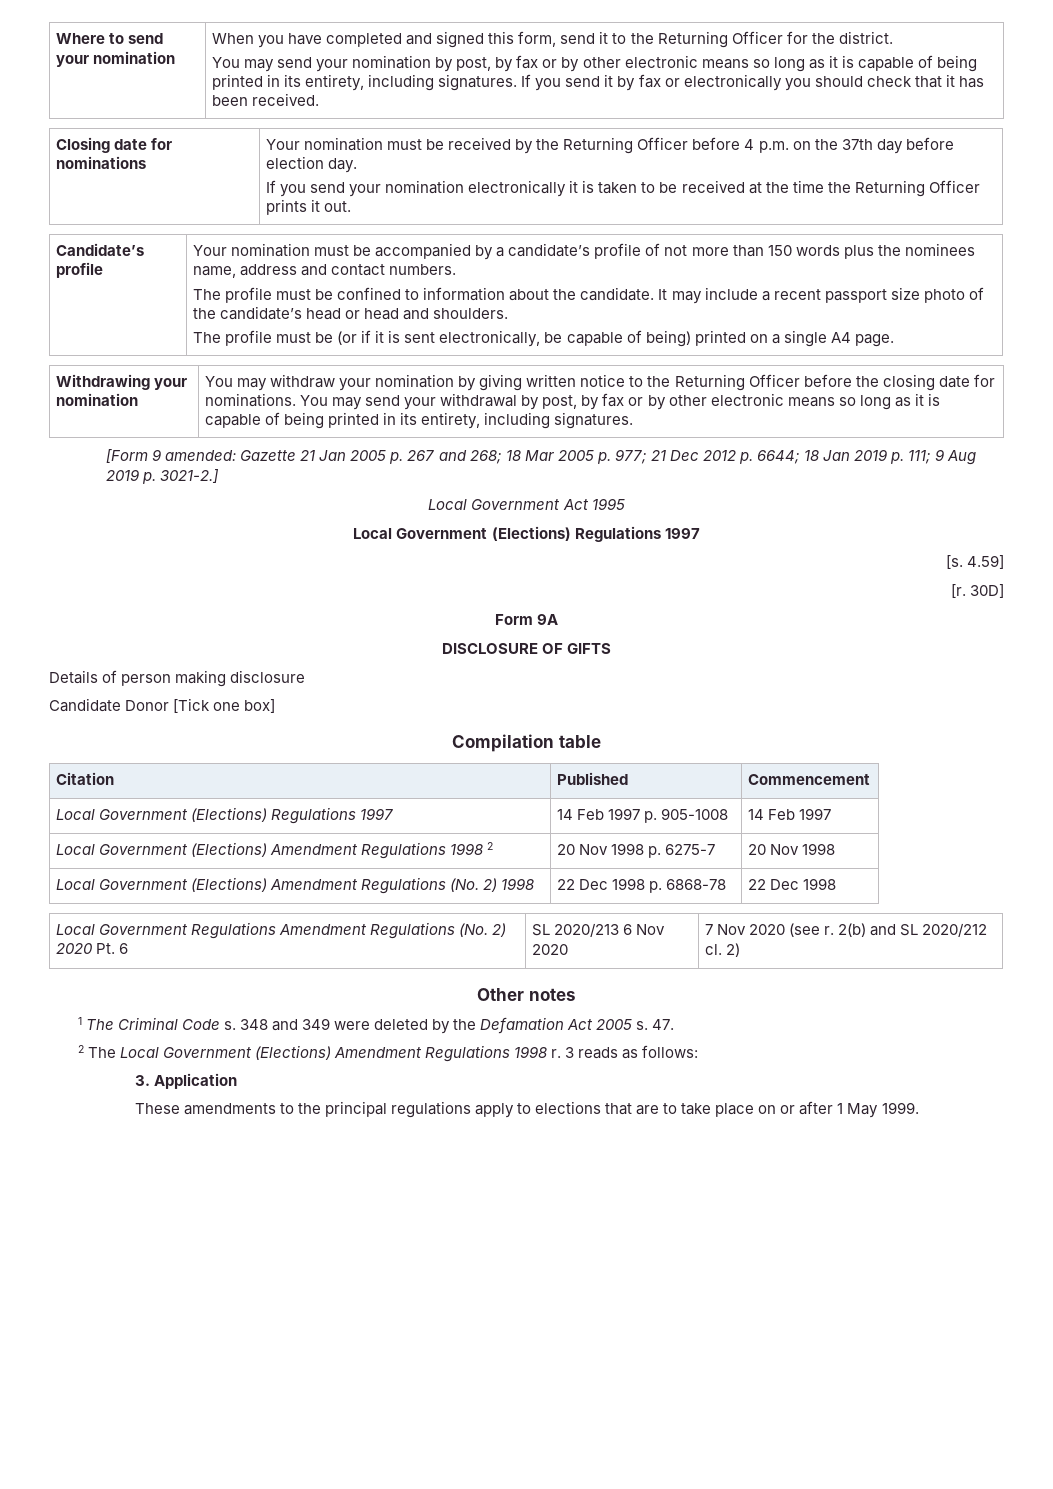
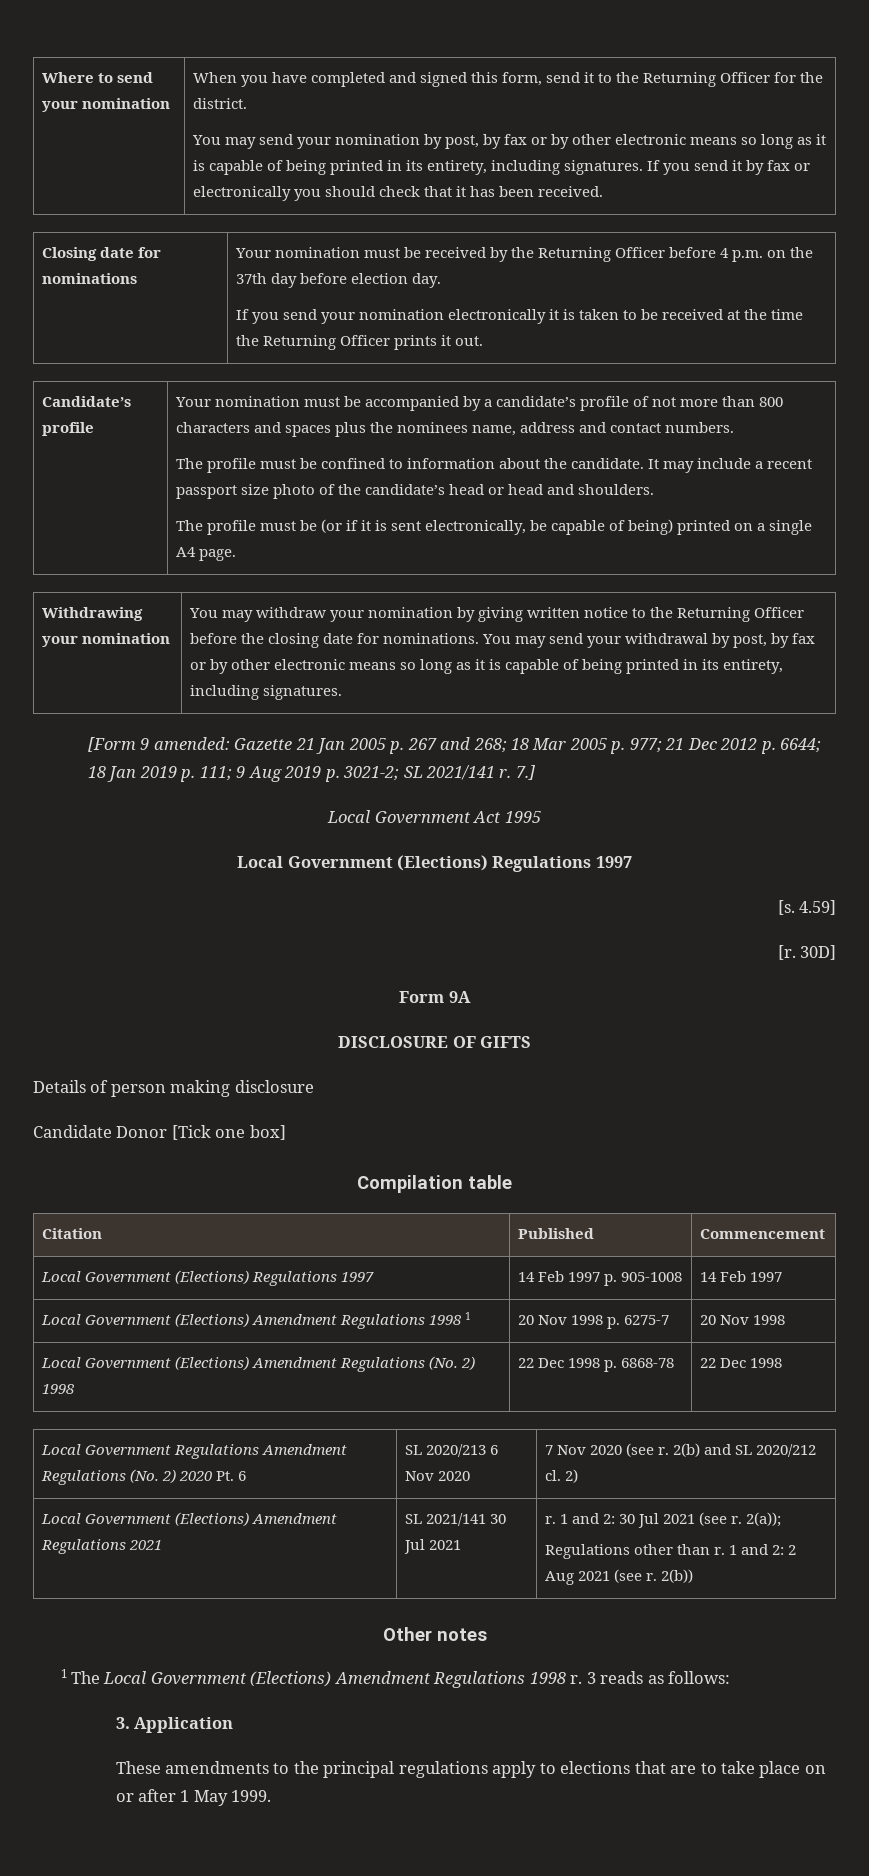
- Your nomination must be accompanied by a candidate’s profile of not more than 150 words plus the nominees name, address and contact numbers.
+ Your nomination must be accompanied by a candidate’s profile of not more than 800 characters and spaces plus the nominees name, address and contact numbers.
- [Form 9 amended: Gazette 21 Jan 2005 p. 267 and 268; 18 Mar 2005 p. 977; 21 Dec 2012 p. 6644; 18 Jan 2019 p. 111; 9 Aug 2019 p. 3021-2.]
+ [Form 9 amended: Gazette 21 Jan 2005 p. 267 and 268; 18 Mar 2005 p. 977; 21 Dec 2012 p. 6644; 18 Jan 2019 p. 111; 9 Aug 2019 p. 3021-2; SL 2021/141 r. 7.]
- Local Government (Elections) Amendment Regulations 1998 2 | 20 Nov 1998 p. 6275-7 | 20 Nov 1998
+ Local Government (Elections) Amendment Regulations 1998 1 | 20 Nov 1998 p. 6275-7 | 20 Nov 1998
+ Local Government (Elections) Amendment Regulations 2021 | SL 2021/141 30 Jul 2021 | r. 1 and 2: 30 Jul 2021 (see r. 2(a));
+ Regulations other than r. 1 and 2: 2 Aug 2021 (see r. 2(b))
  Other notes
- 1 The Criminal Code s. 348 and 349 were deleted by the Defamation Act 2005 s. 47.
- 2 The Local Government (Elections) Amendment Regulations 1998 r.
+ 1 The Local Government (Elections) Amendment Regulations 1998 r.

